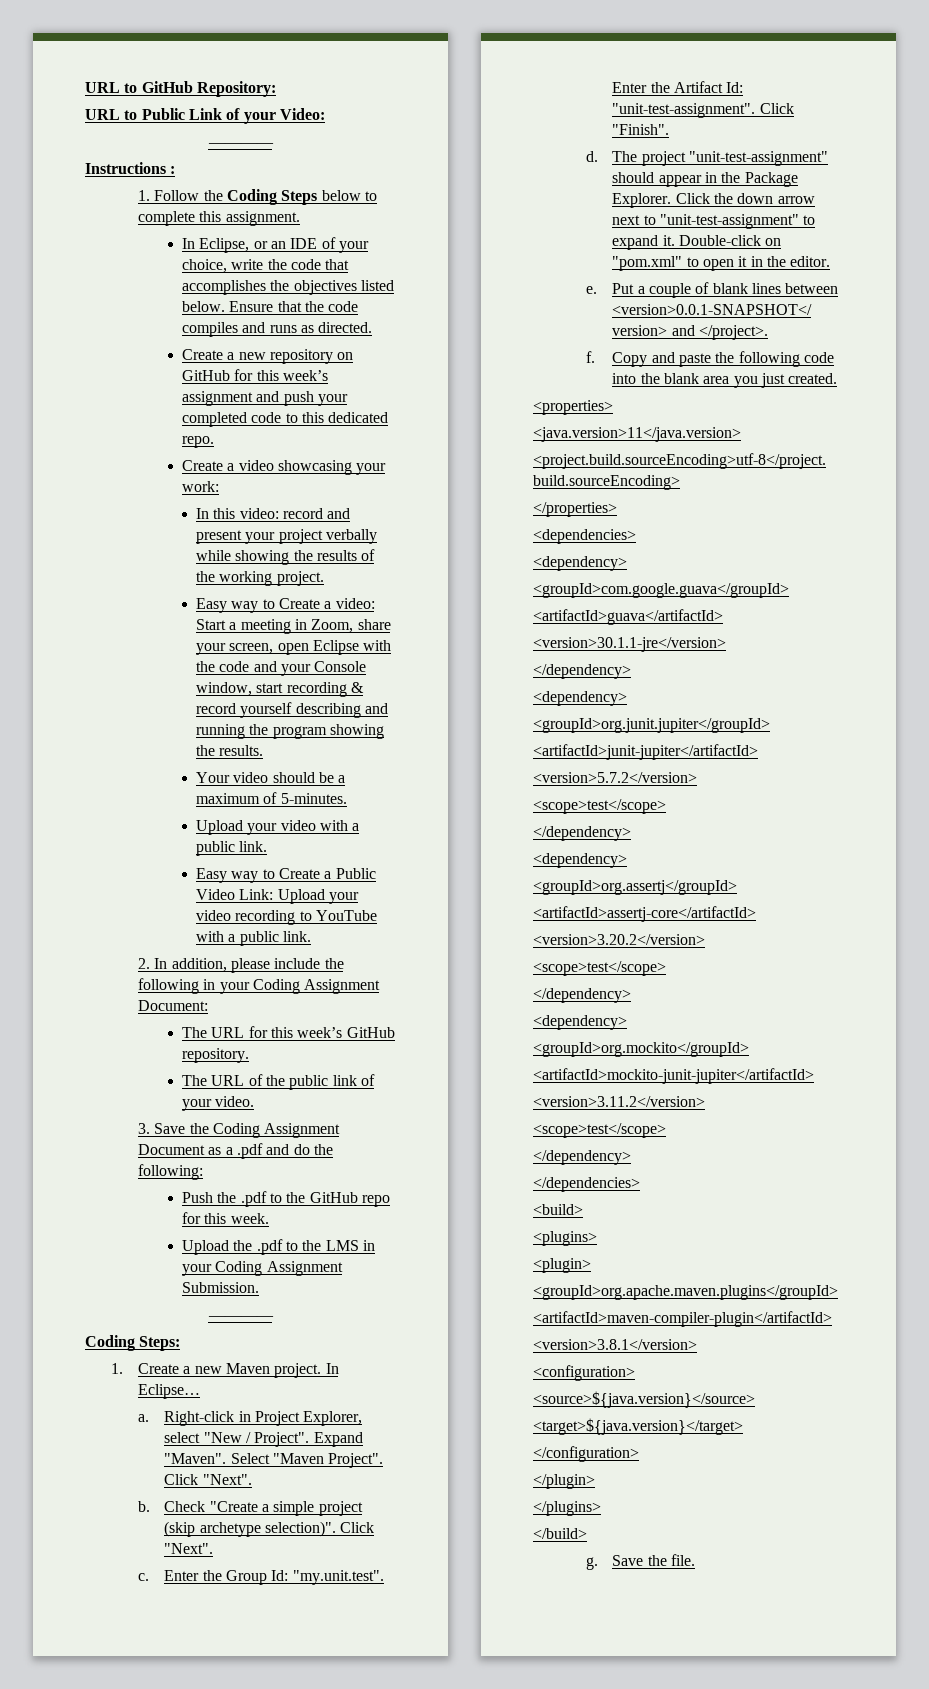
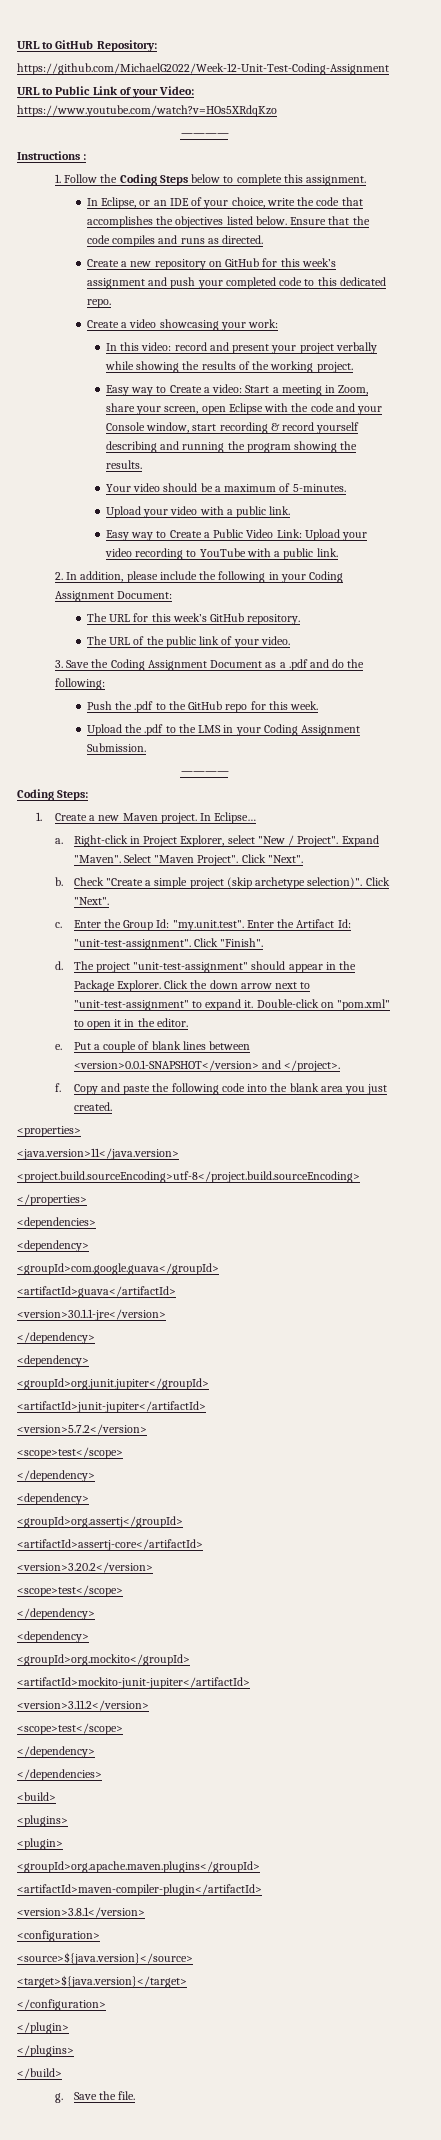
+ https://github.com/MichaelG2022/Week-12-Unit-Test-Coding-Assignment
- URL to Public Link of your Video:
+ URL to Public Link of your Video: https://www.youtube.com/watch?v=HOs5XRdqKzo

